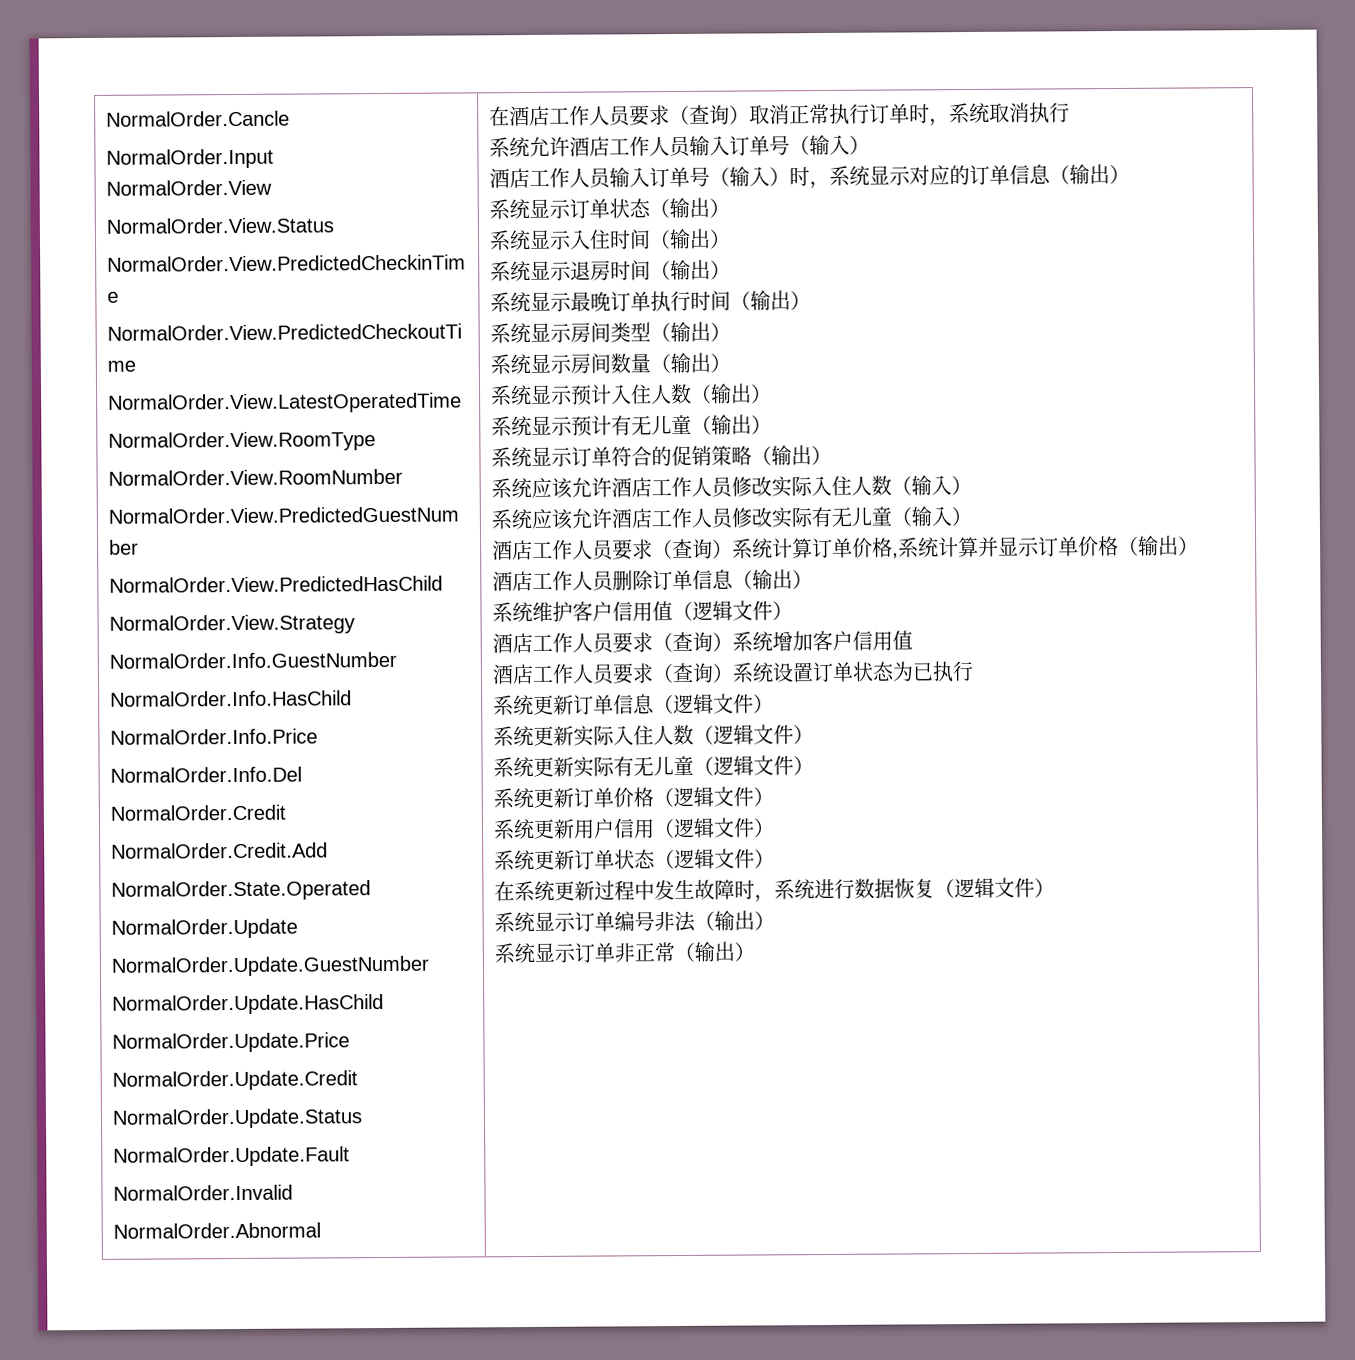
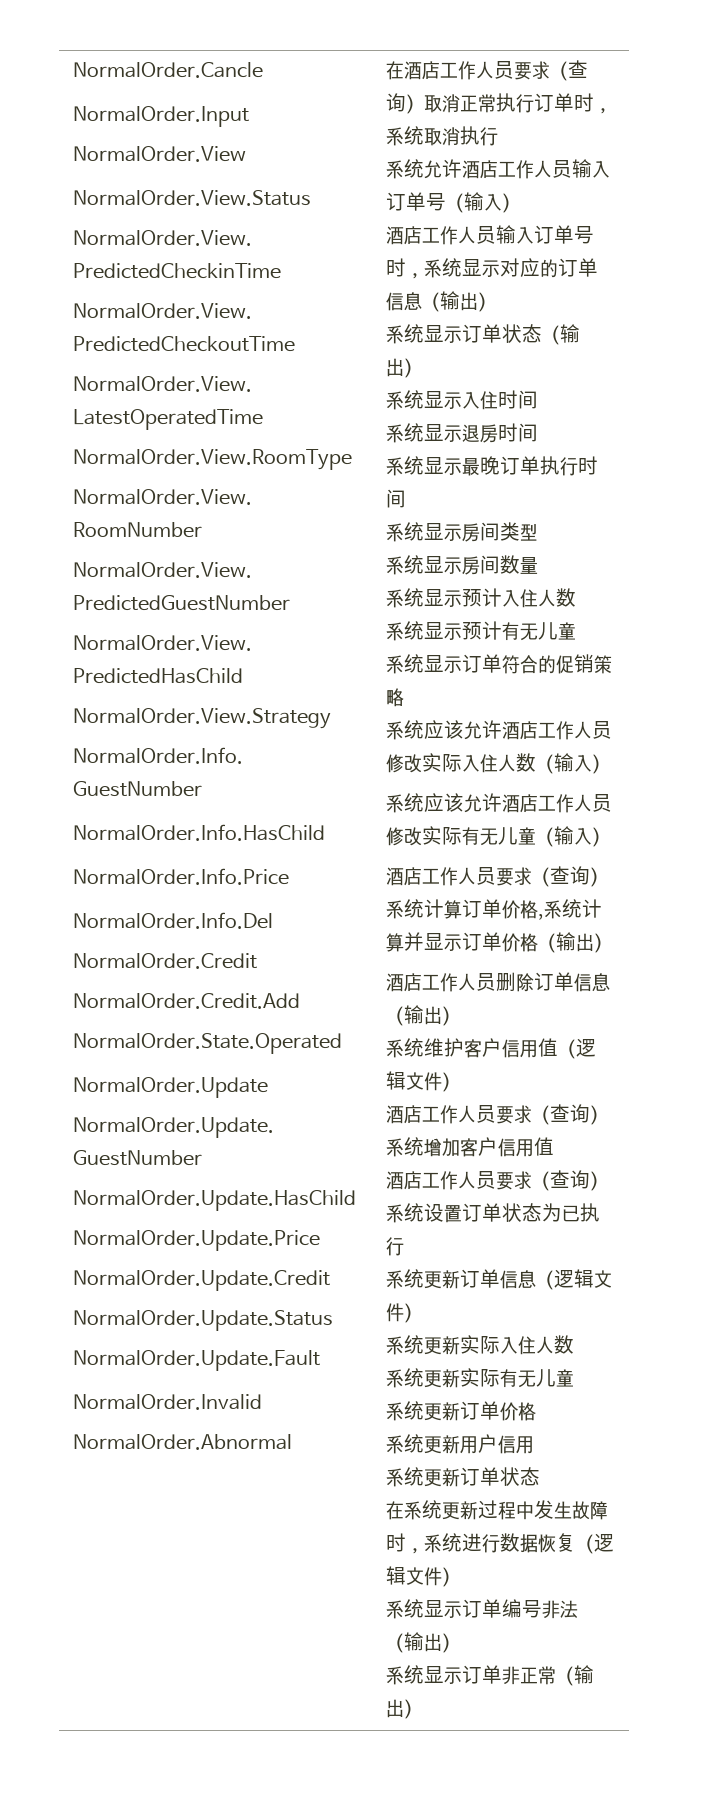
- 酒店工作人员输入订单号（输入）时，系统显示对应的订单信息（输出）
+ 酒店工作人员输入订单号时，系统显示对应的订单信息（输出）
- 系统显示入住时间（输出）
+ 系统显示入住时间
- 系统显示退房时间（输出）
+ 系统显示退房时间
- 系统显示最晚订单执行时间（输出）
+ 系统显示最晚订单执行时间
- 系统显示房间类型（输出）
+ 系统显示房间类型
- 系统显示房间数量（输出）
+ 系统显示房间数量
- 系统显示预计入住人数（输出）
+ 系统显示预计入住人数
- 系统显示预计有无儿童（输出）
+ 系统显示预计有无儿童
- 系统显示订单符合的促销策略（输出）
+ 系统显示订单符合的促销策略
- 系统更新实际入住人数（逻辑文件）
+ 系统更新实际入住人数
- 系统更新实际有无儿童（逻辑文件）
+ 系统更新实际有无儿童
- 系统更新订单价格（逻辑文件）
+ 系统更新订单价格
- 系统更新用户信用（逻辑文件）
+ 系统更新用户信用
- 系统更新订单状态（逻辑文件）
+ 系统更新订单状态

